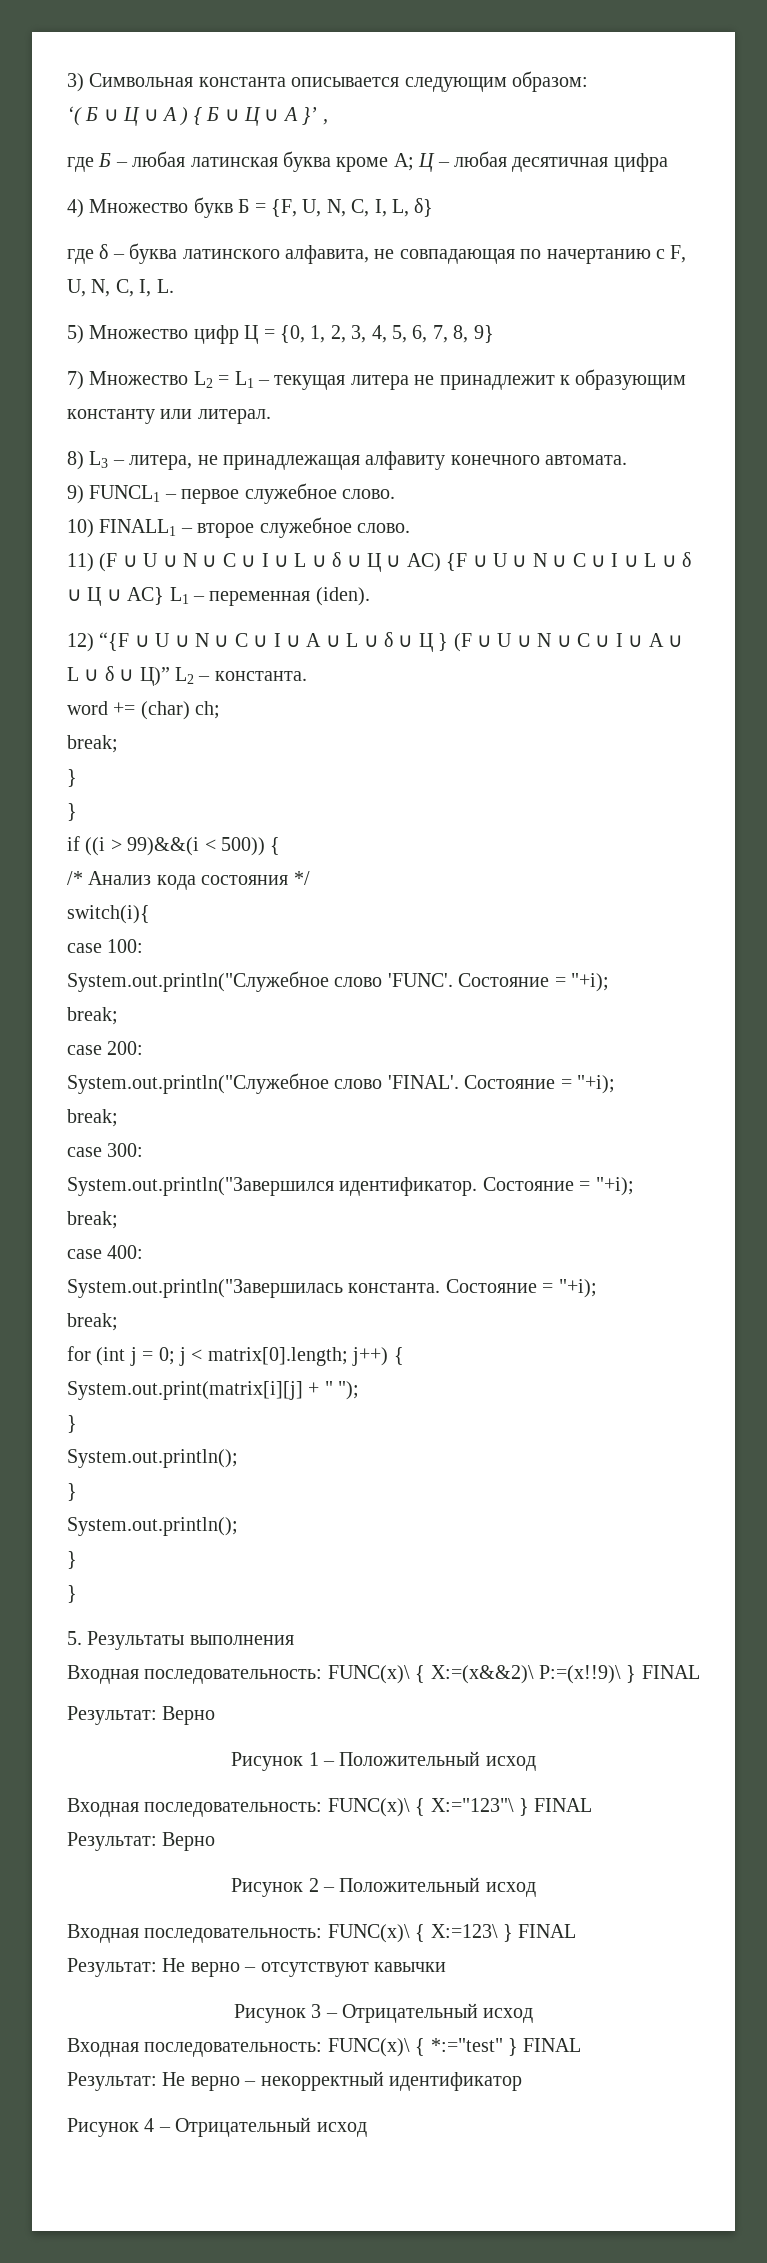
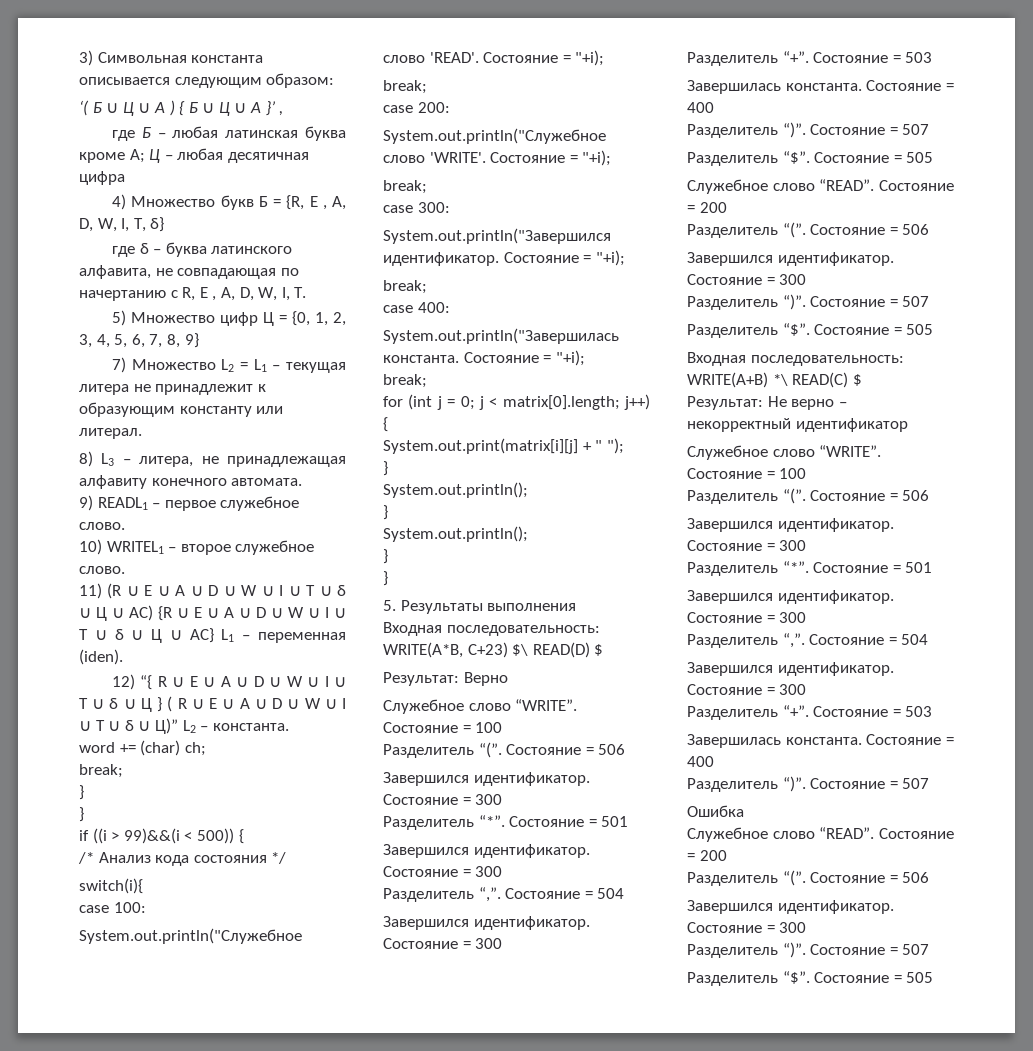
- 4) Множество букв Б = {F, U, N, C, I, L, δ}
+ 4) Множество букв Б = {R, E , A, D, W, I, T, δ}
- где δ – буква латинского алфавита, не совпадающая по начертанию с F, U, N, C, I, L.
+ где δ – буква латинского алфавита, не совпадающая по начертанию с R, E , A, D, W, I, T.
- 9) FUNCL1 – первое служебное слово.
+ 9) READL1 – первое служебное слово.
- 10) FINALL1 – второе служебное слово.
+ 10) WRITEL1 – второе служебное слово.
- 11) (F ∪ U ∪ N ∪ C ∪ I ∪ L ∪ δ ∪ Ц ∪ AC) {F ∪ U ∪ N ∪ C ∪ I ∪ L ∪ δ ∪ Ц ∪ AC} L1 – переменная (iden).
+ 11) (R ∪ E ∪ A ∪ D ∪ W ∪ I ∪ T ∪ δ ∪ Ц ∪ AC) {R ∪ E ∪ A ∪ D ∪ W ∪ I ∪ T ∪ δ ∪ Ц ∪ AC} L1 – переменная (iden).
- 12) “{F ∪ U ∪ N ∪ C ∪ I ∪ A ∪ L ∪ δ ∪ Ц } (F ∪ U ∪ N ∪ C ∪ I ∪ A ∪ L ∪ δ ∪ Ц)” L2 – константа.
+ 12) “{ R ∪ E ∪ A ∪ D ∪ W ∪ I ∪ T ∪ δ ∪ Ц } ( R ∪ E ∪ A ∪ D ∪ W ∪ I ∪ T ∪ δ ∪ Ц)” L2 – константа.
- System.out.println("Служебное слово 'FUNC'.
+ System.out.println("Служебное слово 'READ'.
- System.out.println("Служебное слово 'FINAL'.
+ System.out.println("Служебное слово 'WRITE'.
- Входная последовательность: FUNC(x)\ { X:=(x&&2)\ P:=(x!!9)\ } FINAL
+ Входная последовательность: WRITE(A*B, C+23) $\ READ(D) $
  Результат: Верно
- Рисунок 1 – Положительный исход
- Входная последовательность: FUNC(x)\ { X:="123"\ } FINAL
- Результат: Верно
- Рисунок 2 – Положительный исход
- Входная последовательность: FUNC(x)\ { X:=123\ } FINAL
- Результат: Не верно – отсутствуют кавычки
- Рисунок 3 – Отрицательный исход
- Входная последовательность: FUNC(x)\ { *:="test" } FINAL
+ Служебное слово “WRITE”. Состояние = 100
+ Разделитель “(”. Состояние = 506
+ Завершился идентификатор. Состояние = 300
+ Разделитель “*”. Состояние = 501
+ Завершился идентификатор. Состояние = 300
+ Разделитель “,”. Состояние = 504
+ Завершился идентификатор. Состояние = 300
+ Разделитель “+”. Состояние = 503
+ Завершилась константа. Состояние = 400
+ Разделитель “)”. Состояние = 507
+ Разделитель “$”. Состояние = 505
+ Служебное слово “READ”. Состояние = 200
+ Разделитель “(”. Состояние = 506
+ Завершился идентификатор. Состояние = 300
+ Разделитель “)”. Состояние = 507
+ Разделитель “$”. Состояние = 505
+ Входная последовательность: WRITE(A+B) *\ READ(C) $
  Результат: Не верно – некорректный идентификатор
- Рисунок 4 – Отрицательный исход
+ Служебное слово “WRITE”. Состояние = 100
+ Разделитель “(”. Состояние = 506
+ Завершился идентификатор. Состояние = 300
+ Разделитель “*”. Состояние = 501
+ Завершился идентификатор. Состояние = 300
+ Разделитель “,”. Состояние = 504
+ Завершился идентификатор. Состояние = 300
+ Разделитель “+”. Состояние = 503
+ Завершилась константа. Состояние = 400
+ Разделитель “)”. Состояние = 507
+ Ошибка
+ Служебное слово “READ”. Состояние = 200
+ Разделитель “(”. Состояние = 506
+ Завершился идентификатор. Состояние = 300
+ Разделитель “)”. Состояние = 507
+ Разделитель “$”. Состояние = 505

